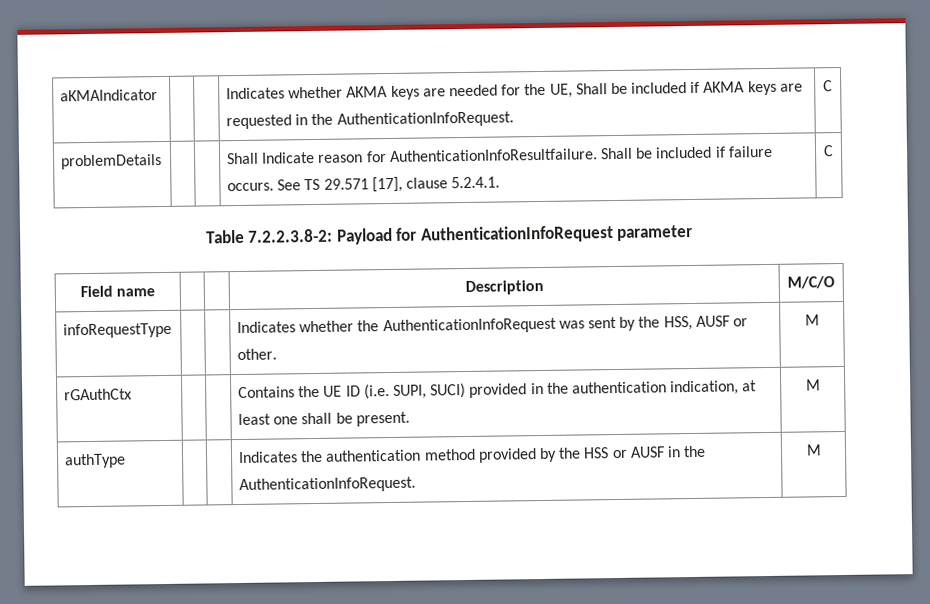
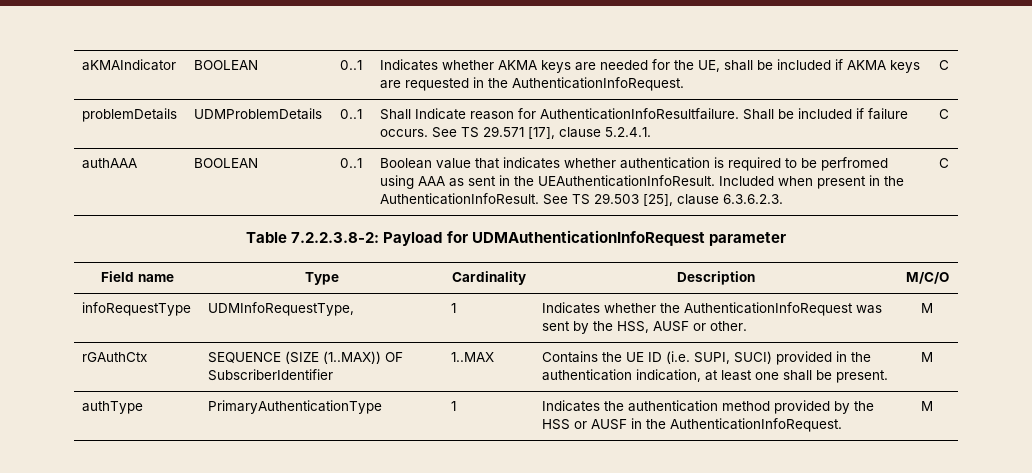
- aKMAIndicator | | | Indicates whether AKMA keys are needed for the UE, Shall be included if AKMA keys are requested in the AuthenticationInfoRequest. | C
+ aKMAIndicator | BOOLEAN | 0..1 | Indicates whether AKMA keys are needed for the UE, shall be included if AKMA keys are requested in the AuthenticationInfoRequest. | C
- problemDetails | | | Shall Indicate reason for AuthenticationInfoResultfailure. Shall be included if failure occurs. See TS 29.571 [17], clause 5.2.4.1. | C
+ problemDetails | UDMProblemDetails | 0..1 | Shall Indicate reason for AuthenticationInfoResultfailure. Shall be included if failure occurs. See TS 29.571 [17], clause 5.2.4.1. | C
+ authAAA | BOOLEAN | 0..1 | Boolean value that indicates whether authentication is required to be perfromed using AAA as sent in the UEAuthenticationInfoResult. Included when present in the AuthenticationInfoResult. See TS 29.503 [25], clause 6.3.6.2.3. | C
- Table 7.2.2.3.8-2: Payload for AuthenticationInfoRequest parameter
+ Table 7.2.2.3.8-2: Payload for UDMAuthenticationInfoRequest parameter
- Field name | | | Description | M/C/O
+ Field name | Type | Cardinality | Description | M/C/O
- infoRequestType | | | Indicates whether the AuthenticationInfoRequest was sent by the HSS, AUSF or other. | M
+ infoRequestType | UDMInfoRequestType, | 1 | Indicates whether the AuthenticationInfoRequest was sent by the HSS, AUSF or other. | M
- rGAuthCtx | | | Contains the UE ID (i.e. SUPI, SUCI) provided in the authentication indication, at least one shall be present. | M
+ rGAuthCtx | SEQUENCE (SIZE (1..MAX)) OF SubscriberIdentifier | 1..MAX | Contains the UE ID (i.e. SUPI, SUCI) provided in the authentication indication, at least one shall be present. | M
- authType | | | Indicates the authentication method provided by the HSS or AUSF in the AuthenticationInfoRequest. | M
+ authType | PrimaryAuthenticationType | 1 | Indicates the authentication method provided by the HSS or AUSF in the AuthenticationInfoRequest. | M

